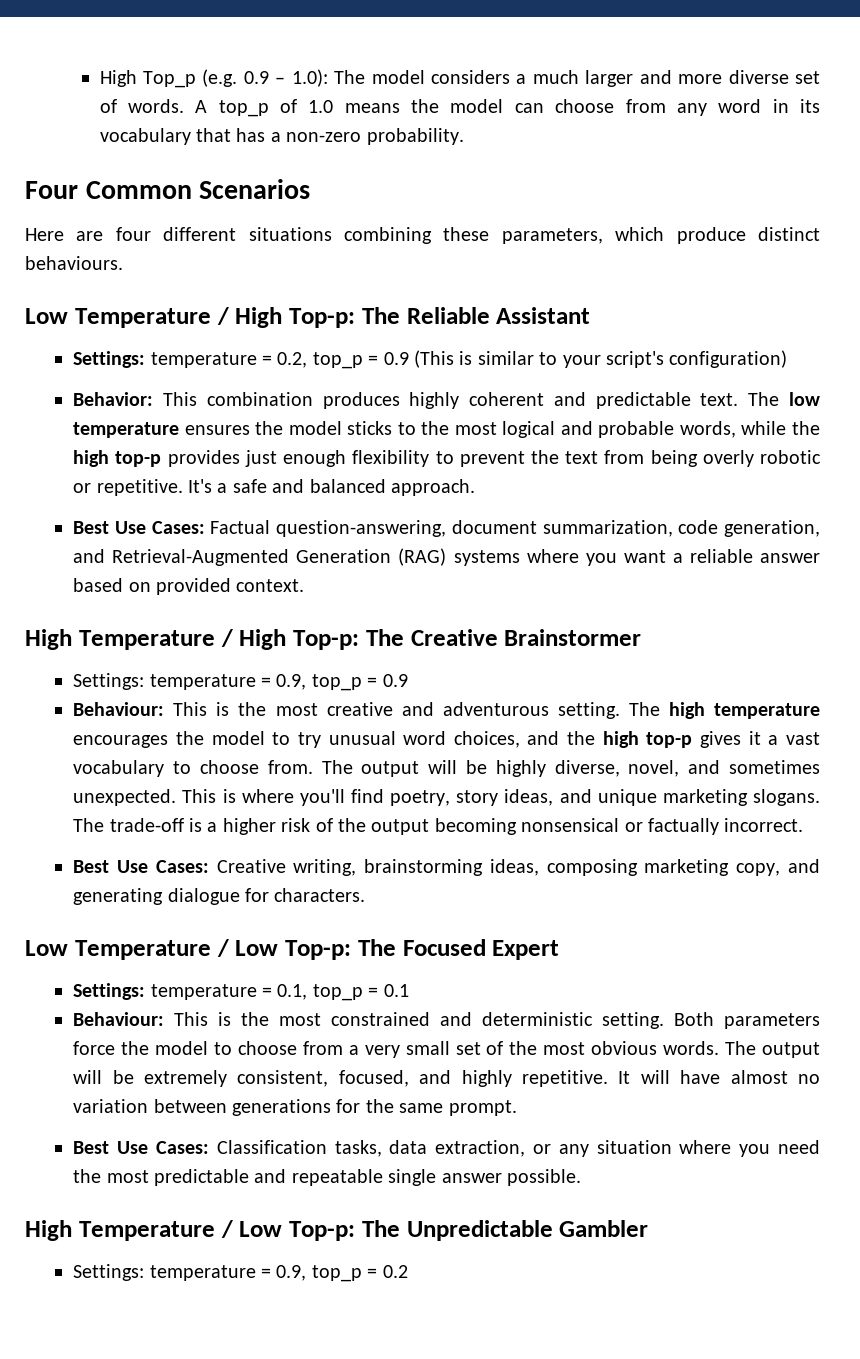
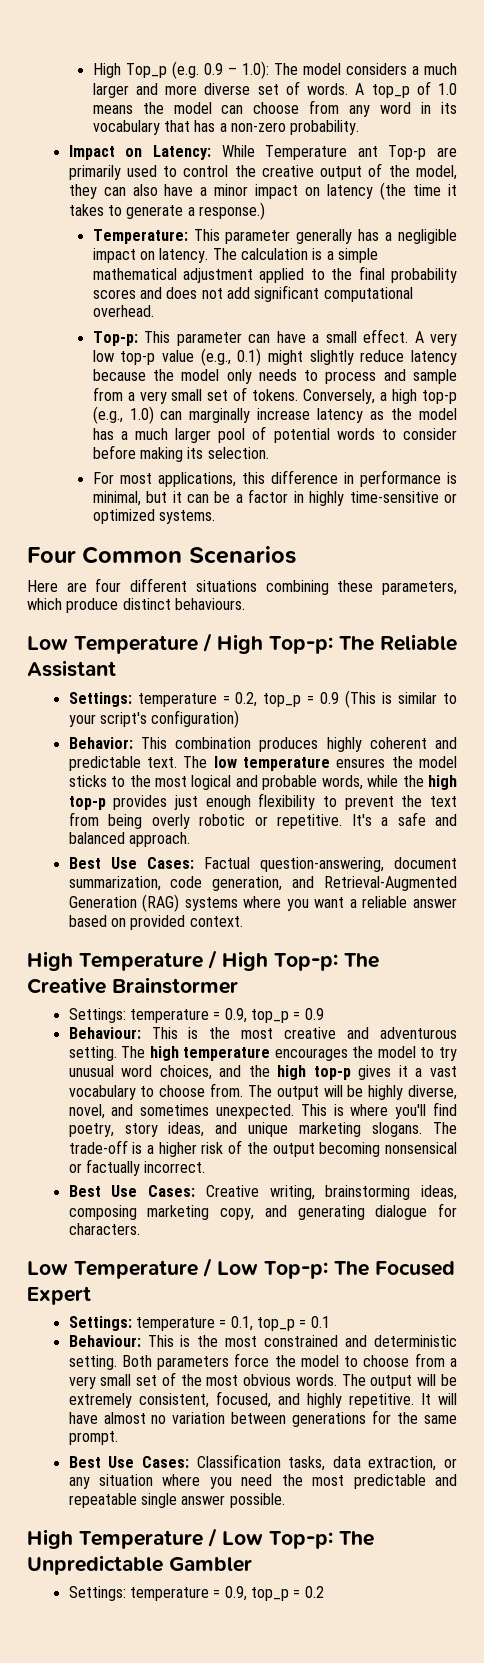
+ Impact on Latency: While Temperature ant Top-p are primarily used to control the creative output of the model, they can also have a minor impact on latency (the time it takes to generate a response.)
+ Temperature: This parameter generally has a negligible impact on latency. The calculation is a simple mathematical adjustment applied to the final probability scores and does not add significant computational overhead.
+ Top-p: This parameter can have a small effect. A very low top-p value (e.g., 0.1) might slightly reduce latency because the model only needs to process and sample from a very small set of tokens. Conversely, a high top-p (e.g., 1.0) can marginally increase latency as the model has a much larger pool of potential words to consider before making its selection.
+ For most applications, this difference in performance is minimal, but it can be a factor in highly time-sensitive or optimized systems.

